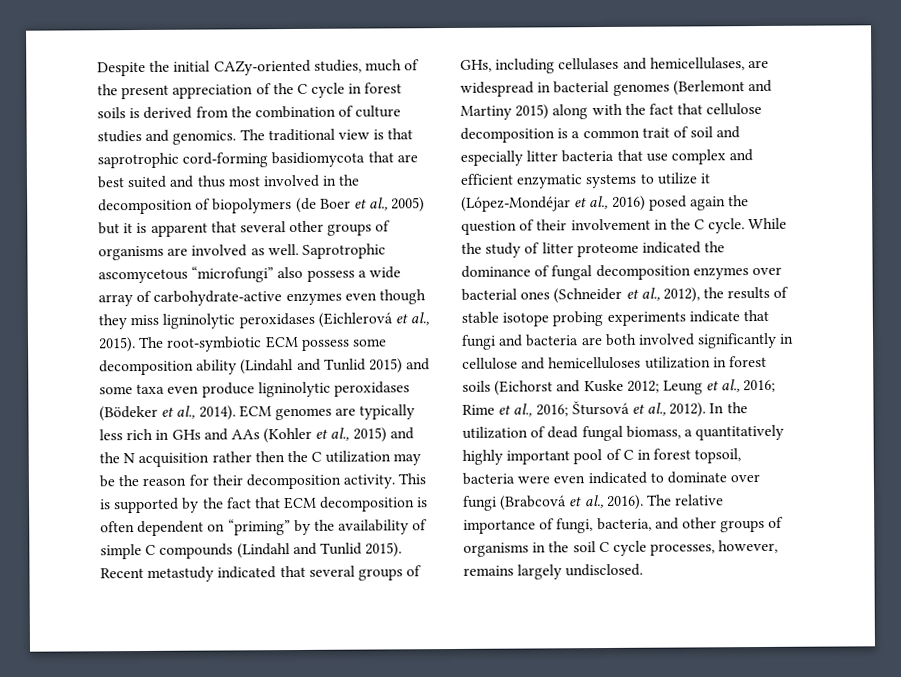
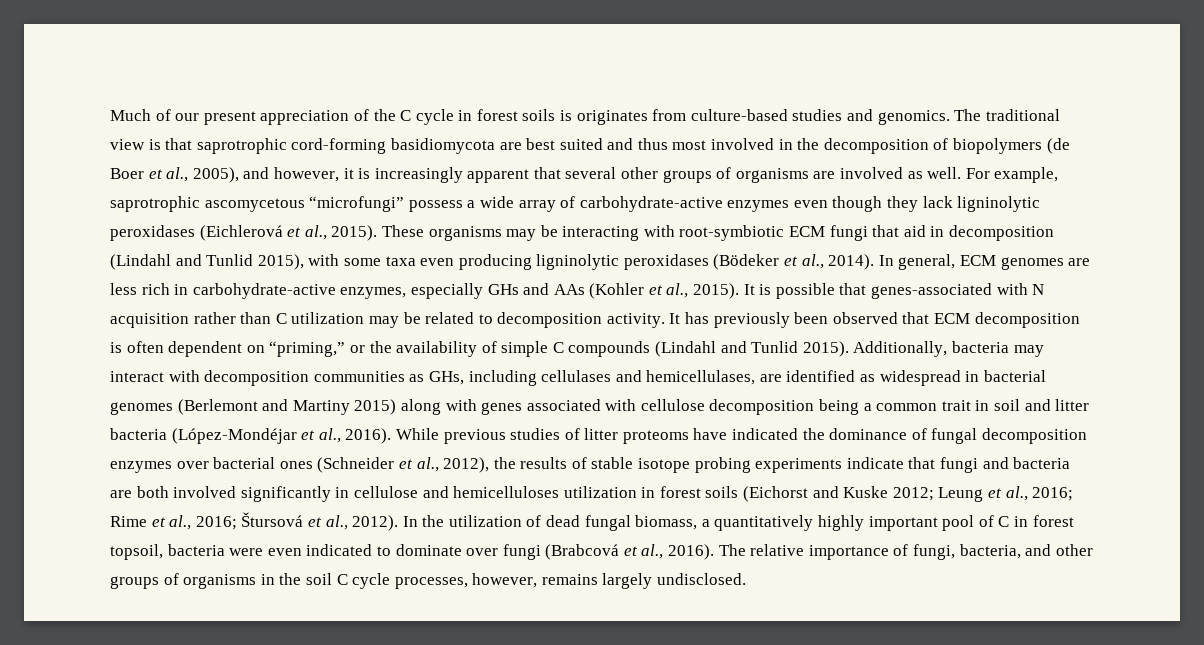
- Despite the initial CAZy-oriented studies, much of the present appreciation of the C cycle in forest soils is derived from the combination of culture studies and genomics.
+ Much of our present appreciation of the C cycle in forest soils is originates from culture-based studies and genomics.
- The traditional view is that saprotrophic cord-forming basidiomycota that are best suited and thus most involved in the decomposition of biopolymers (de Boer et al., 2005) but it is apparent that several other groups of organisms are involved as well.
+ The traditional view is that saprotrophic cord-forming basidiomycota are best suited and thus most involved in the decomposition of biopolymers (de Boer et al., 2005), and however, it is increasingly apparent that several other groups of organisms are involved as well.
- Saprotrophic ascomycetous “microfungi” also possess a wide array of carbohydrate-active enzymes even though they miss ligninolytic peroxidases (Eichlerová et al., 2015).
+ For example, saprotrophic ascomycetous “microfungi” possess a wide array of carbohydrate-active enzymes even though they lack ligninolytic peroxidases (Eichlerová et al., 2015).
- The root-symbiotic ECM possess some decomposition ability (Lindahl and Tunlid 2015) and some taxa even produce ligninolytic peroxidases (Bödeker et al., 2014).
+ These organisms may be interacting with root-symbiotic ECM fungi that aid in decomposition (Lindahl and Tunlid 2015), with some taxa even producing ligninolytic peroxidases (Bödeker et al., 2014).
- ECM genomes are typically less rich in GHs and AAs (Kohler et al., 2015) and the N acquisition rather then the C utilization may be the reason for their decomposition activity. This is supported by the fact that ECM decomposition is often dependent on “priming” by the availability of simple C compounds (Lindahl and Tunlid 2015).
+ In general, ECM genomes are less rich in carbohydrate-active enzymes, especially GHs and AAs (Kohler et al., 2015). It is possible that genes-associated with N acquisition rather than C utilization may be related to decomposition activity. It has previously been observed that ECM decomposition is often dependent on “priming,” or the availability of simple C compounds (Lindahl and Tunlid 2015).
- Recent metastudy indicated that several groups of GHs, including cellulases and hemicellulases, are widespread in bacterial genomes (Berlemont and Martiny 2015) along with the fact that cellulose decomposition is a common trait of soil and especially litter bacteria that use complex and efficient enzymatic systems to utilize it (López-Mondéjar et al., 2016) posed again the question of their involvement in the C cycle. While the study of litter proteome indicated the dominance of fungal decomposition enzymes over bacterial ones (Schneider et al., 2012), the results of stable isotope probing experiments indicate that fungi and bacteria are both involved significantly in cellulose and hemicelluloses utilization in forest soils (Eichorst and Kuske 2012;
+ Additionally, bacteria may interact with decomposition communities as GHs, including cellulases and hemicellulases, are identified as widespread in bacterial genomes (Berlemont and Martiny 2015) along with genes associated with cellulose decomposition being a common trait in soil and litter bacteria (López-Mondéjar et al., 2016). While previous studies of litter proteoms have indicated the dominance of fungal decomposition enzymes over bacterial ones (Schneider et al., 2012), the results of stable isotope probing experiments indicate that fungi and bacteria are both involved significantly in cellulose and hemicelluloses utilization in forest soils (Eichorst and Kuske 2012;

